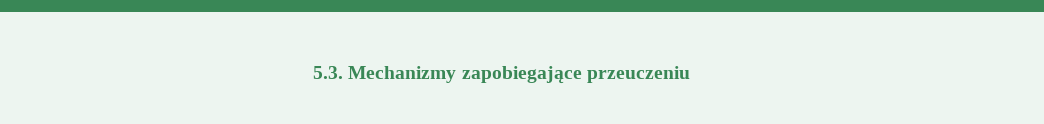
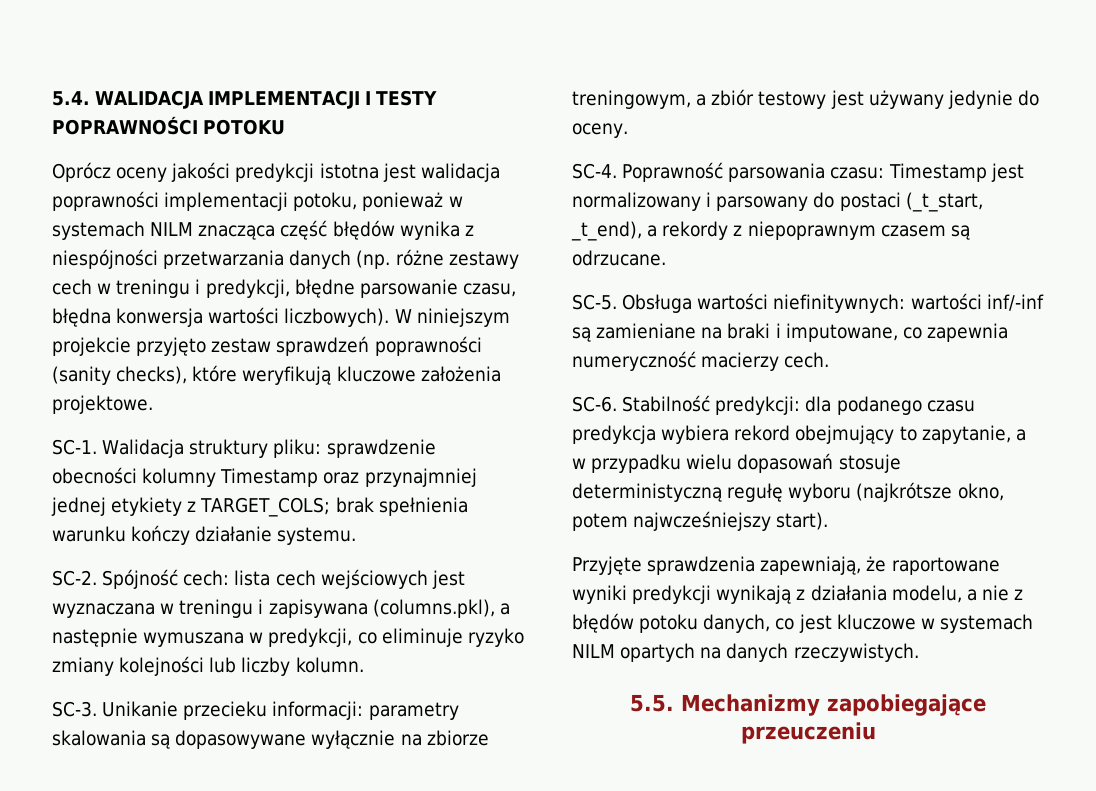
- 5.3. Mechanizmy zapobiegające przeuczeniu
+ 5.4. WALIDACJA IMPLEMENTACJI I TESTY POPRAWNOŚCI POTOKU
+ Oprócz oceny jakości predykcji istotna jest walidacja poprawności implementacji potoku, ponieważ w systemach NILM znacząca część błędów wynika z niespójności przetwarzania danych (np. różne zestawy cech w treningu i predykcji, błędne parsowanie czasu, błędna konwersja wartości liczbowych). W niniejszym projekcie przyjęto zestaw sprawdzeń poprawności (sanity checks), które weryfikują kluczowe założenia projektowe.
+ SC-1. Walidacja struktury pliku: sprawdzenie obecności kolumny Timestamp oraz przynajmniej jednej etykiety z TARGET_COLS; brak spełnienia warunku kończy działanie systemu.
+ SC-2. Spójność cech: lista cech wejściowych jest wyznaczana w treningu i zapisywana (columns.pkl), a następnie wymuszana w predykcji, co eliminuje ryzyko zmiany kolejności lub liczby kolumn.
+ SC-3. Unikanie przecieku informacji: parametry skalowania są dopasowywane wyłącznie na zbiorze treningowym, a zbiór testowy jest używany jedynie do oceny.
+ SC-4. Poprawność parsowania czasu: Timestamp jest normalizowany i parsowany do postaci (_t_start, _t_end), a rekordy z niepoprawnym czasem są odrzucane.
+ SC-5. Obsługa wartości niefinitywnych: wartości inf/-inf są zamieniane na braki i imputowane, co zapewnia numeryczność macierzy cech.
+ SC-6. Stabilność predykcji: dla podanego czasu predykcja wybiera rekord obejmujący to zapytanie, a w przypadku wielu dopasowań stosuje deterministyczną regułę wyboru (najkrótsze okno, potem najwcześniejszy start).
+ Przyjęte sprawdzenia zapewniają, że raportowane wyniki predykcji wynikają z działania modelu, a nie z błędów potoku danych, co jest kluczowe w systemach NILM opartych na danych rzeczywistych.
+ 5.5. Mechanizmy zapobiegające przeuczeniu

